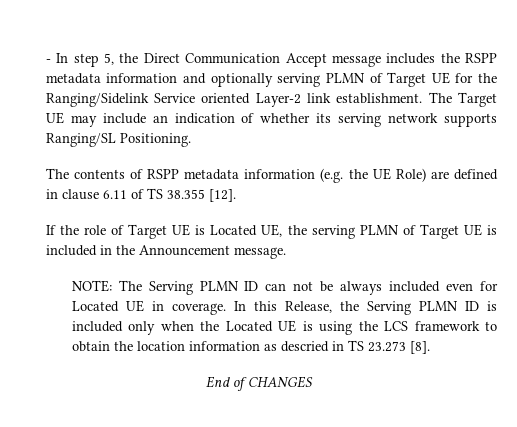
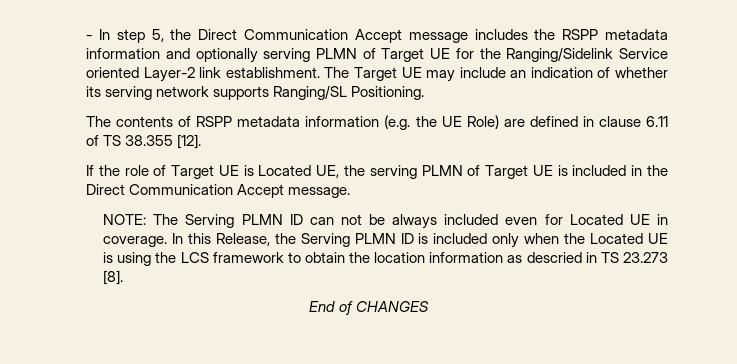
- If the role of Target UE is Located UE, the serving PLMN of Target UE is included in the Announcement message.
+ If the role of Target UE is Located UE, the serving PLMN of Target UE is included in the Direct Communication Accept message.

